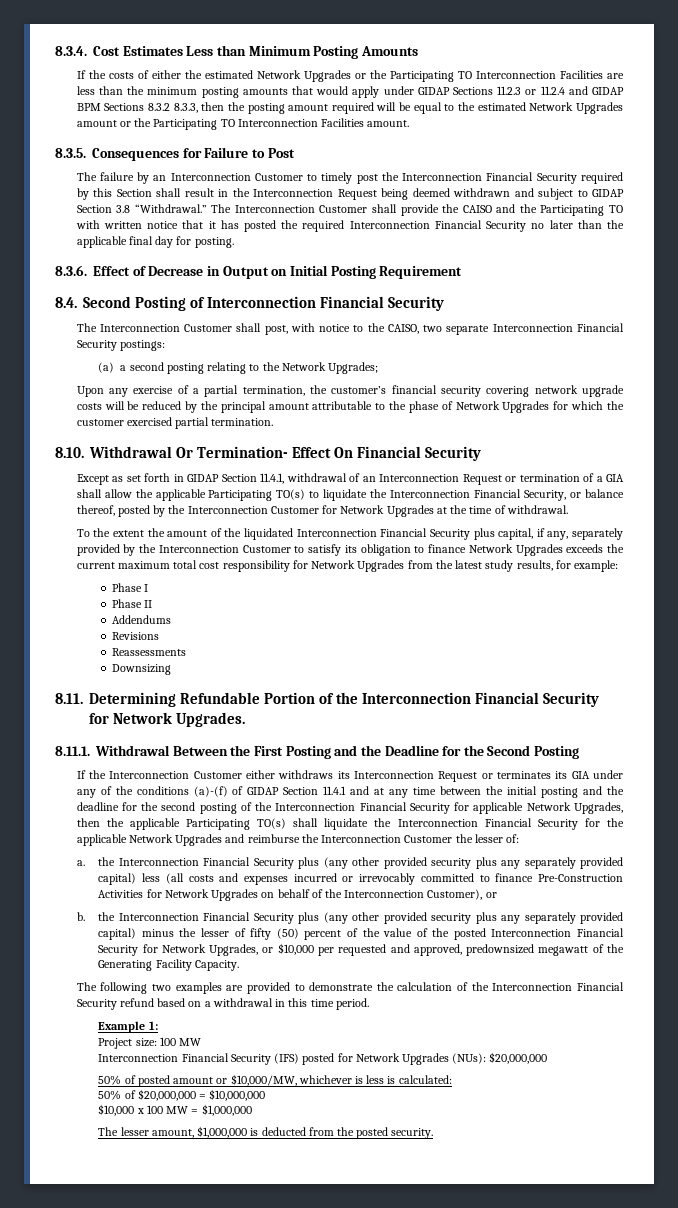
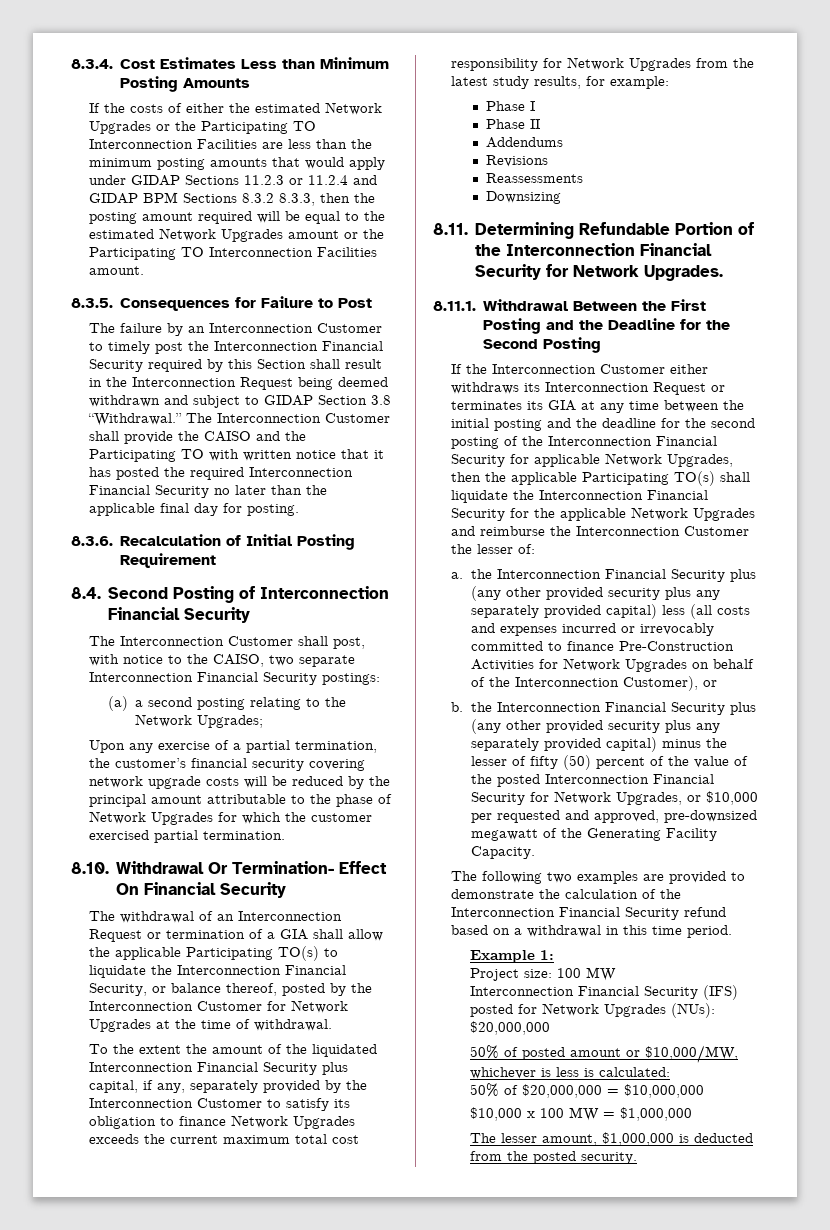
- 8.3.6. Effect of Decrease in Output on Initial Posting Requirement
+ 8.3.6. Recalculation of Initial Posting Requirement
- Except as set forth in GIDAP Section 11.4.1, withdrawal of an Interconnection Request or termination of a GIA shall allow the applicable Participating TO(s) to liquidate the Interconnection Financial Security, or balance thereof, posted by the Interconnection Customer for Network Upgrades at the time of withdrawal.
+ The withdrawal of an Interconnection Request or termination of a GIA shall allow the applicable Participating TO(s) to liquidate the Interconnection Financial Security, or balance thereof, posted by the Interconnection Customer for Network Upgrades at the time of withdrawal.
- If the Interconnection Customer either withdraws its Interconnection Request or terminates its GIA under any of the conditions (a)-(f) of GIDAP Section 11.4.1 and at any time between the initial posting and the deadline for the second posting of the Interconnection Financial Security for applicable Network Upgrades, then the applicable Participating TO(s) shall liquidate the Interconnection Financial Security for the applicable Network Upgrades and reimburse the Interconnection Customer the lesser of:
+ If the Interconnection Customer either withdraws its Interconnection Request or terminates its GIA at any time between the initial posting and the deadline for the second posting of the Interconnection Financial Security for applicable Network Upgrades, then the applicable Participating TO(s) shall liquidate the Interconnection Financial Security for the applicable Network Upgrades and reimburse the Interconnection Customer the lesser of:
- b. the Interconnection Financial Security plus (any other provided security plus any separately provided capital) minus the lesser of fifty (50) percent of the value of the posted Interconnection Financial Security for Network Upgrades, or $10,000 per requested and approved, predownsized megawatt of the Generating Facility Capacity.
+ b. the Interconnection Financial Security plus (any other provided security plus any separately provided capital) minus the lesser of fifty (50) percent of the value of the posted Interconnection Financial Security for Network Upgrades, or $10,000 per requested and approved, pre-downsized megawatt of the Generating Facility Capacity.

